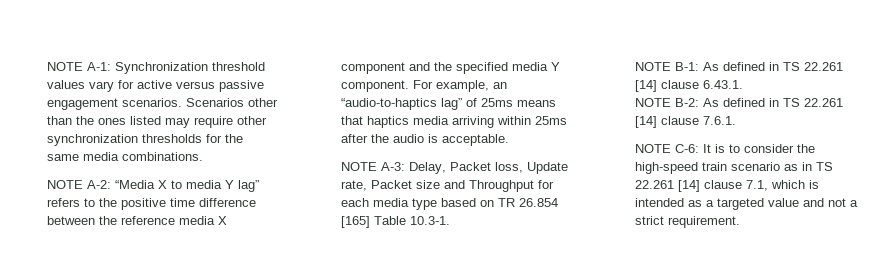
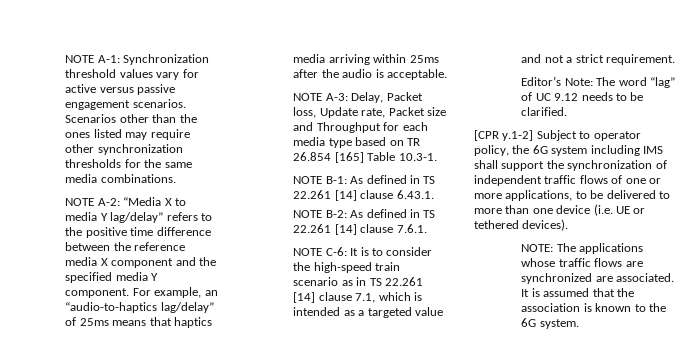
- NOTE A-2: “Media X to media Y lag” refers to the positive time difference between the reference media X component and the specified media Y component.
+ NOTE A-2: “Media X to media Y lag/delay” refers to the positive time difference between the reference media X component and the specified media Y component.
- For example, an “audio-to-haptics lag” of 25ms means that haptics media arriving within 25ms after the audio is acceptable.
+ For example, an “audio-to-haptics lag/delay” of 25ms means that haptics media arriving within 25ms after the audio is acceptable.
+ Editor’s Note: The word “lag” of UC 9.12 needs to be clarified.
+ [CPR y.1-2] Subject to operator policy, the 6G system including IMS shall support the synchronization of independent traffic flows of one or more applications, to be delivered to more than one device (i.e. UE or tethered devices).
+ NOTE: The applications whose traffic flows are synchronized are associated. It is assumed that the association is known to the 6G system.

